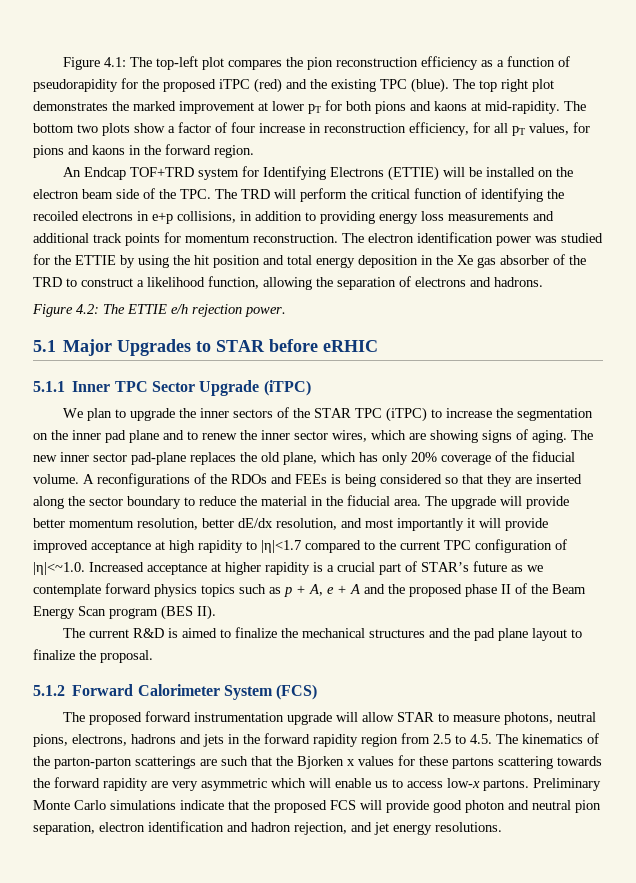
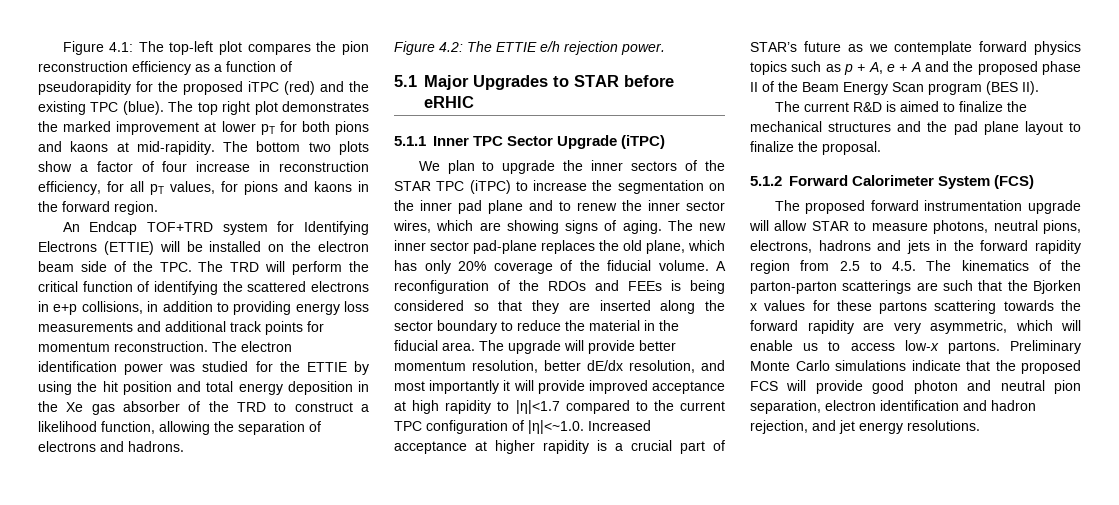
- An Endcap TOF+TRD system for Identifying Electrons (ETTIE) will be installed on the electron beam side of the TPC. The TRD will perform the critical function of identifying the recoiled electrons in e+p collisions, in addition to providing energy loss measurements and additional track points for momentum reconstruction.
+ An Endcap TOF+TRD system for Identifying Electrons (ETTIE) will be installed on the electron beam side of the TPC. The TRD will perform the critical function of identifying the scattered electrons in e+p collisions, in addition to providing energy loss measurements and additional track points for momentum reconstruction.
- A reconfigurations of the RDOs and FEEs is being considered so that they are inserted along the sector boundary to reduce the material in the fiducial area.
+ A reconfiguration of the RDOs and FEEs is being considered so that they are inserted along the sector boundary to reduce the material in the fiducial area.
- The proposed forward instrumentation upgrade will allow STAR to measure photons, neutral pions, electrons, hadrons and jets in the forward rapidity region from 2.5 to 4.5. The kinematics of the parton-parton scatterings are such that the Bjorken x values for these partons scattering towards the forward rapidity are very asymmetric which will enable us to access low-x partons.
+ The proposed forward instrumentation upgrade will allow STAR to measure photons, neutral pions, electrons, hadrons and jets in the forward rapidity region from 2.5 to 4.5. The kinematics of the parton-parton scatterings are such that the Bjorken x values for these partons scattering towards the forward rapidity are very asymmetric, which will enable us to access low-x partons.

